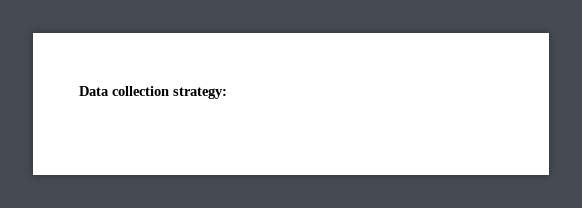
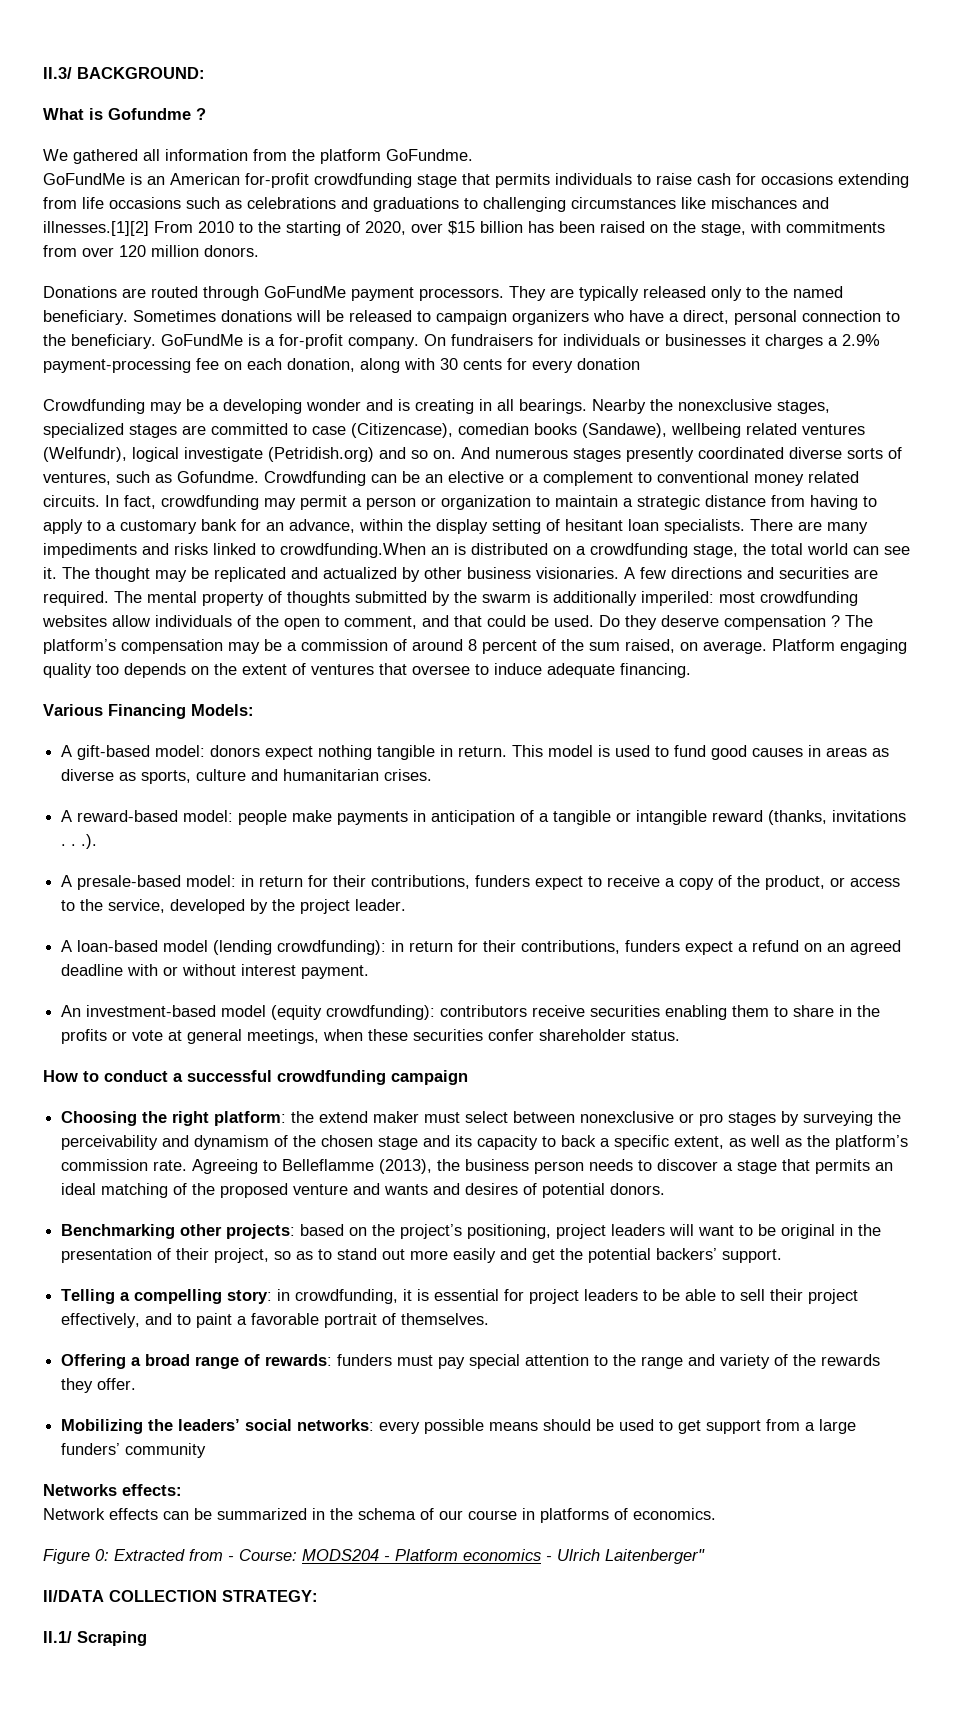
- Data collection strategy:
+ II.3/ BACKGROUND:
+ What is Gofundme ?
+ We gathered all information from the platform GoFundme.
+ GoFundMe is an American for-profit crowdfunding stage that permits individuals to raise cash for occasions extending from life occasions such as celebrations and graduations to challenging circumstances like mischances and illnesses.[1][2] From 2010 to the starting of 2020, over $15 billion has been raised on the stage, with commitments from over 120 million donors.
+ Donations are routed through GoFundMe payment processors. They are typically released only to the named beneficiary. Sometimes donations will be released to campaign organizers who have a direct, personal connection to the beneficiary. GoFundMe is a for-profit company. On fundraisers for individuals or businesses it charges a 2.9% payment-processing fee on each donation, along with 30 cents for every donation
+ Crowdfunding may be a developing wonder and is creating in all bearings. Nearby the nonexclusive stages, specialized stages are committed to case (Citizencase), comedian books (Sandawe), wellbeing related ventures (Welfundr), logical investigate (Petridish.org) and so on. And numerous stages presently coordinated diverse sorts of ventures, such as Gofundme. Crowdfunding can be an elective or a complement to conventional money related circuits. In fact, crowdfunding may permit a person or organization to maintain a strategic distance from having to apply to a customary bank for an advance, within the display setting of hesitant loan specialists. There are many impediments and risks linked to crowdfunding.When an is distributed on a crowdfunding stage, the total world can see it. The thought may be replicated and actualized by other business visionaries. A few directions and securities are required. The mental property of thoughts submitted by the swarm is additionally imperiled: most crowdfunding websites allow individuals of the open to comment, and that could be used. Do they deserve compensation ? The platform’s compensation may be a commission of around 8 percent of the sum raised, on average. Platform engaging quality too depends on the extent of ventures that oversee to induce adequate financing.
+ Various Financing Models:
+ A gift-based model: donors expect nothing tangible in return. This model is used to fund good causes in areas as diverse as sports, culture and humanitarian crises.
+ A reward-based model: people make payments in anticipation of a tangible or intangible reward (thanks, invitations . . .).
+ A presale-based model: in return for their contributions, funders expect to receive a copy of the product, or access to the service, developed by the project leader.
+ A loan-based model (lending crowdfunding): in return for their contributions, funders expect a refund on an agreed deadline with or without interest payment.
+ An investment-based model (equity crowdfunding): contributors receive securities enabling them to share in the profits or vote at general meetings, when these securities confer shareholder status.
+ How to conduct a successful crowdfunding campaign
+ Choosing the right platform: the extend maker must select between nonexclusive or pro stages by surveying the perceivability and dynamism of the chosen stage and its capacity to back a specific extent, as well as the platform’s commission rate. Agreeing to Belleflamme (2013), the business person needs to discover a stage that permits an ideal matching of the proposed venture and wants and desires of potential donors.
+ Benchmarking other projects: based on the project’s positioning, project leaders will want to be original in the presentation of their project, so as to stand out more easily and get the potential backers’ support.
+ Telling a compelling story: in crowdfunding, it is essential for project leaders to be able to sell their project effectively, and to paint a favorable portrait of themselves.
+ Offering a broad range of rewards: funders must pay special attention to the range and variety of the rewards they offer.
+ Mobilizing the leaders’ social networks: every possible means should be used to get support from a large funders’ community
+ Networks effects:
+ Network effects can be summarized in the schema of our course in platforms of economics.
+ Figure 0: Extracted from - Course: MODS204 - Platform economics - Ulrich Laitenberger"
+ II/DATA COLLECTION STRATEGY:
+ II.1/ Scraping

